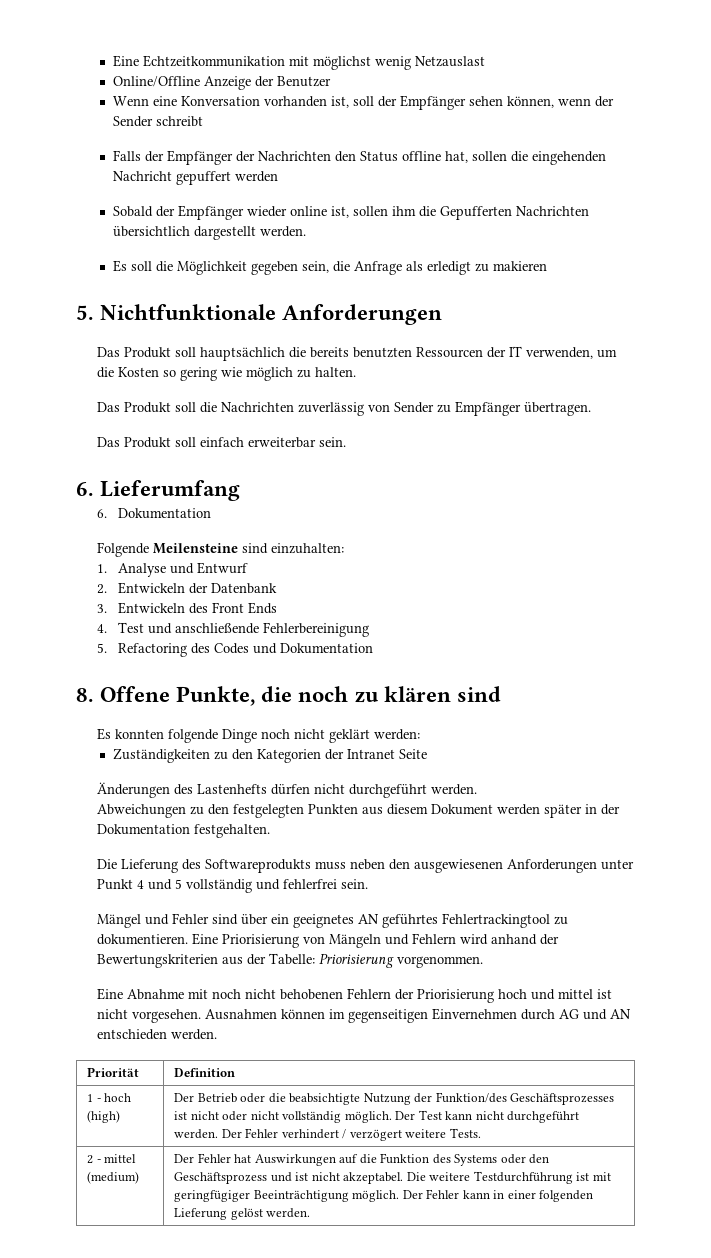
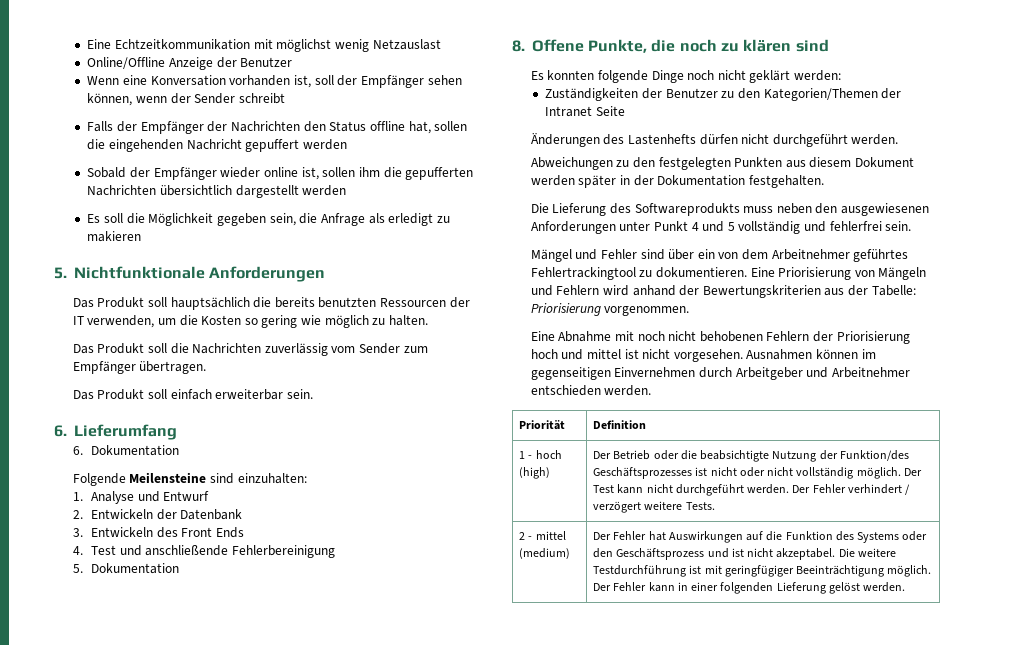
- Sobald der Empfänger wieder online ist, sollen ihm die Gepufferten Nachrichten übersichtlich dargestellt werden.
+ Sobald der Empfänger wieder online ist, sollen ihm die gepufferten Nachrichten übersichtlich dargestellt werden
- Das Produkt soll die Nachrichten zuverlässig von Sender zu Empfänger übertragen.
+ Das Produkt soll die Nachrichten zuverlässig vom Sender zum Empfänger übertragen.
- 5. Refactoring des Codes und Dokumentation
+ 5. Dokumentation
- Zuständigkeiten zu den Kategorien der Intranet Seite
+ Zuständigkeiten der Benutzer zu den Kategorien/Themen der Intranet Seite
- Mängel und Fehler sind über ein geeignetes AN geführtes Fehlertrackingtool zu dokumentieren.
+ Mängel und Fehler sind über ein von dem Arbeitnehmer geführtes Fehlertrackingtool zu dokumentieren.
- Ausnahmen können im gegenseitigen Einvernehmen durch AG und AN entschieden werden.
+ Ausnahmen können im gegenseitigen Einvernehmen durch Arbeitgeber und Arbeitnehmer entschieden werden.

